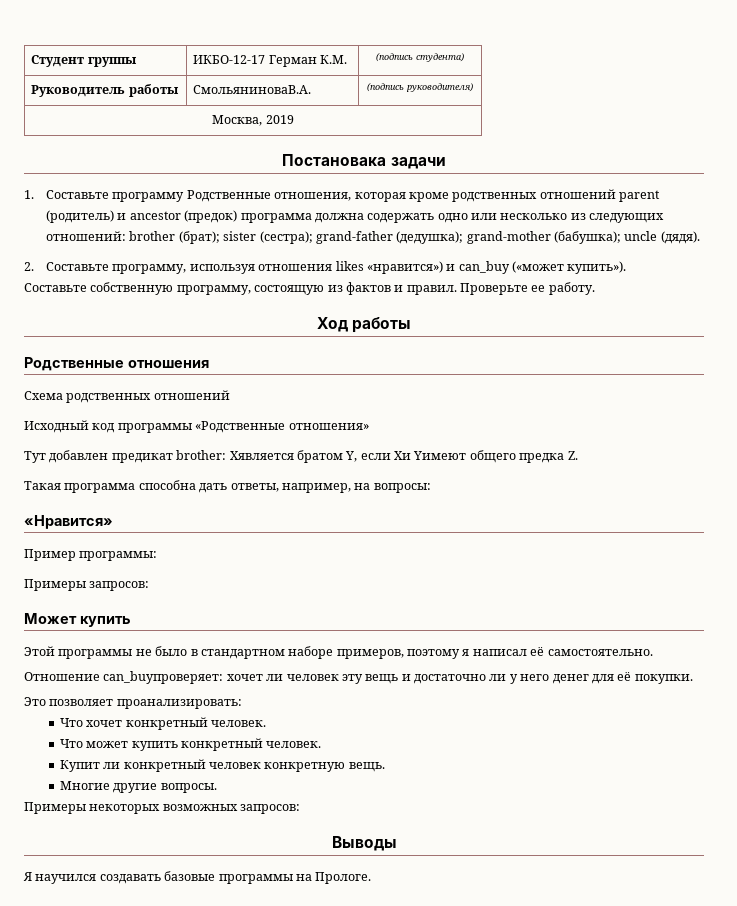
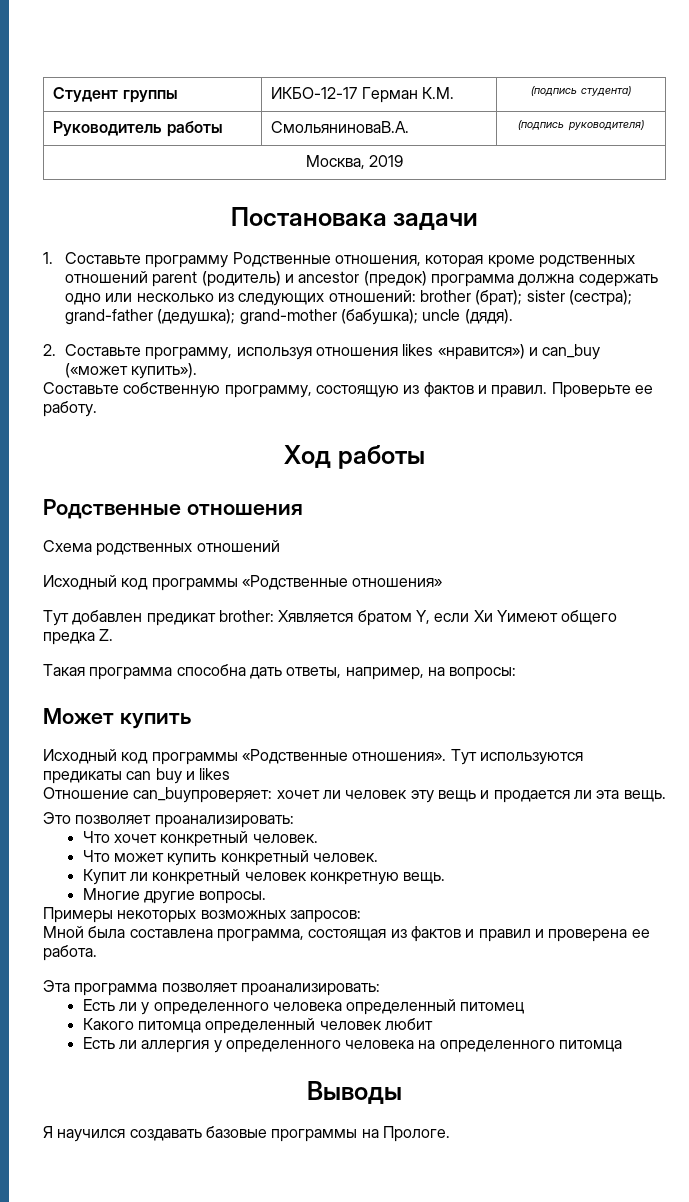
- «Нравится»
- Пример программы:
- Примеры запросов:
  Может купить
- Этой программы не было в стандартном наборе примеров, поэтому я написал её самостоятельно.
+ Исходный код программы «Родственные отношения». Тут используются предикаты can buy и likes
- Отношение can_buyпроверяет: хочет ли человек эту вещь и достаточно ли у него денег для её покупки.
+ Отношение can_buyпроверяет: хочет ли человек эту вещь и продается ли эта вещь.
+ Мной была составлена программа, состоящая из фактов и правил и проверена ее работа.
+ Эта программа позволяет проанализировать:
+ Есть ли у определенного человека определенный питомец
+ Какого питомца определенный человек любит
+ Есть ли аллергия у определенного человека на определенного питомца

